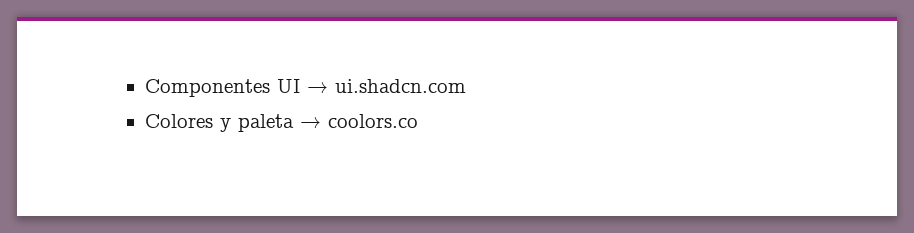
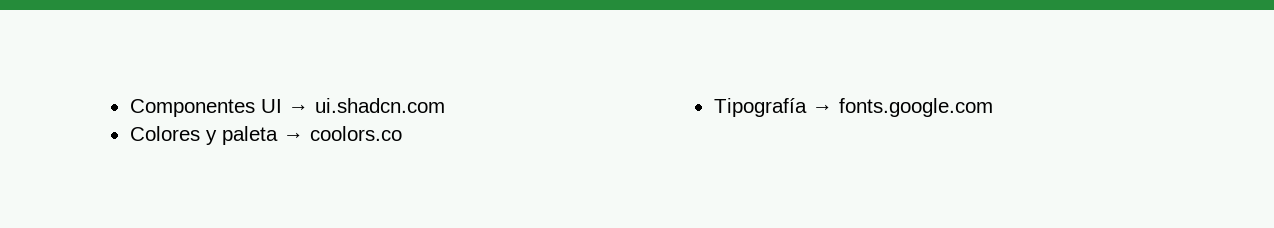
+ Tipografía → fonts.google.com

